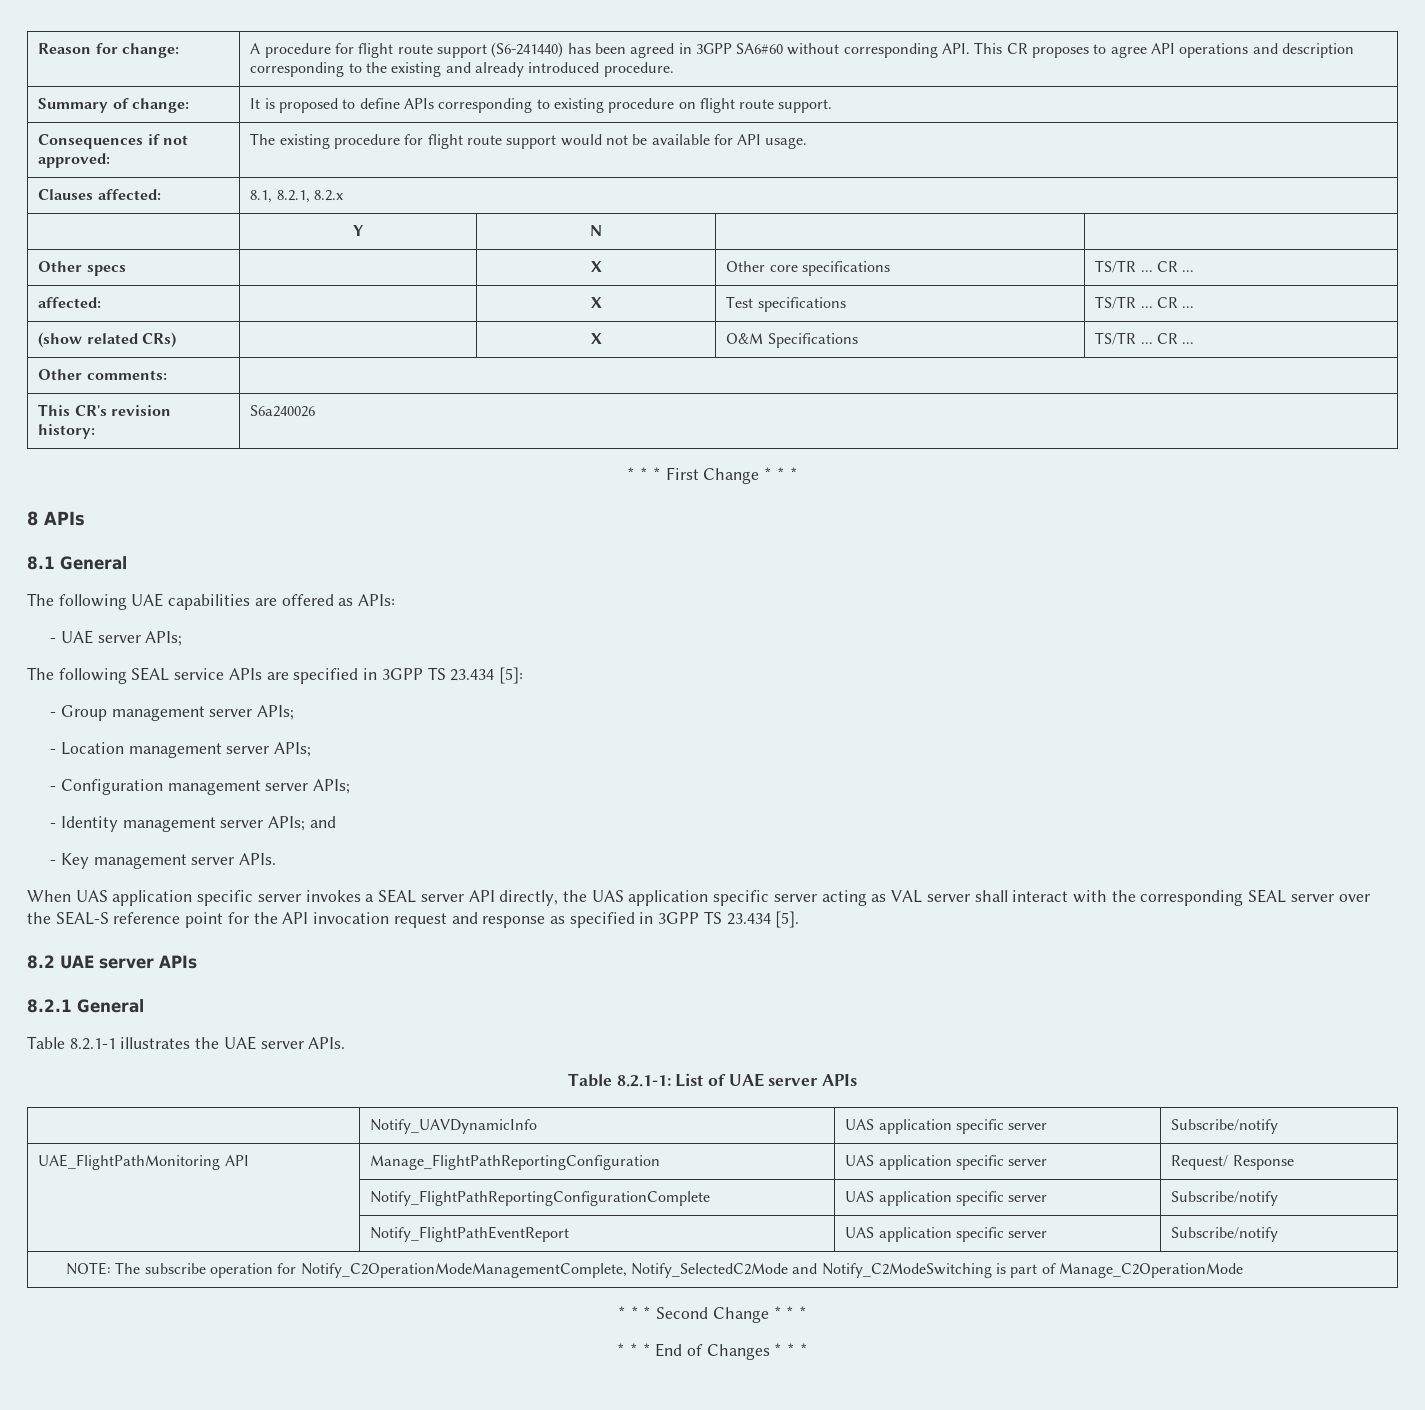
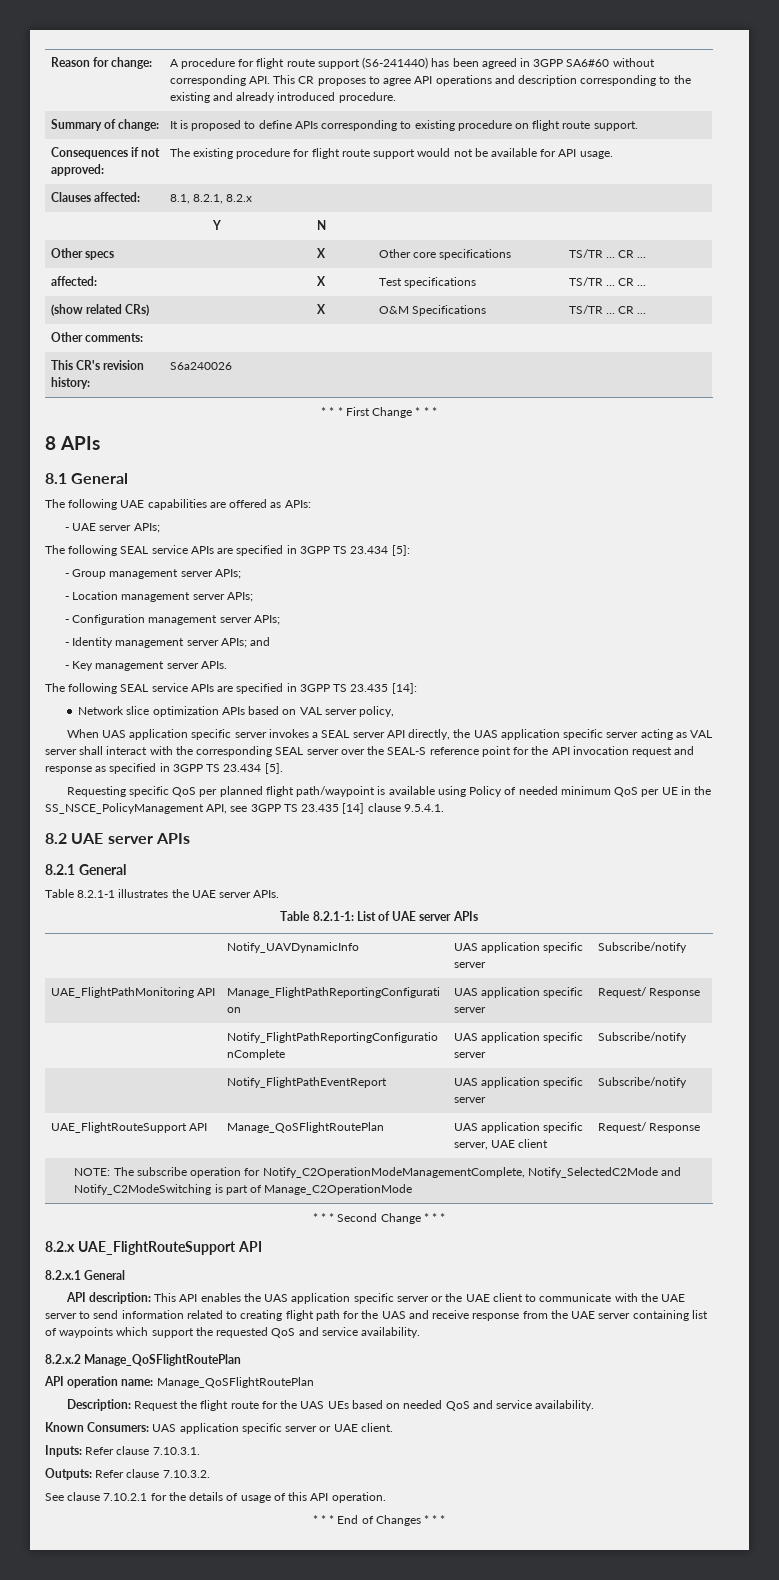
+ The following SEAL service APIs are specified in 3GPP TS 23.435 [14]:
+ Network slice optimization APIs based on VAL server policy,
+ Requesting specific QoS per planned flight path/waypoint is available using Policy of needed minimum QoS per UE in the SS_NSCE_PolicyManagement API, see 3GPP TS 23.435 [14] clause 9.5.4.1.
+ UAE_FlightRouteSupport API | Manage_QoSFlightRoutePlan | UAS application specific server, UAE client | Request/ Response
+ 8.2.x UAE_FlightRouteSupport API
+ 8.2.x.1 General
+ API description: This API enables the UAS application specific server or the UAE client to communicate with the UAE server to send information related to creating flight path for the UAS and receive response from the UAE server containing list of waypoints which support the requested QoS and service availability.
+ 8.2.x.2 Manage_QoSFlightRoutePlan
+ API operation name: Manage_QoSFlightRoutePlan
+ Description: Request the flight route for the UAS UEs based on needed QoS and service availability.
+ Known Consumers: UAS application specific server or UAE client.
+ Inputs: Refer clause 7.10.3.1.
+ Outputs: Refer clause 7.10.3.2.
+ See clause 7.10.2.1 for the details of usage of this API operation.

